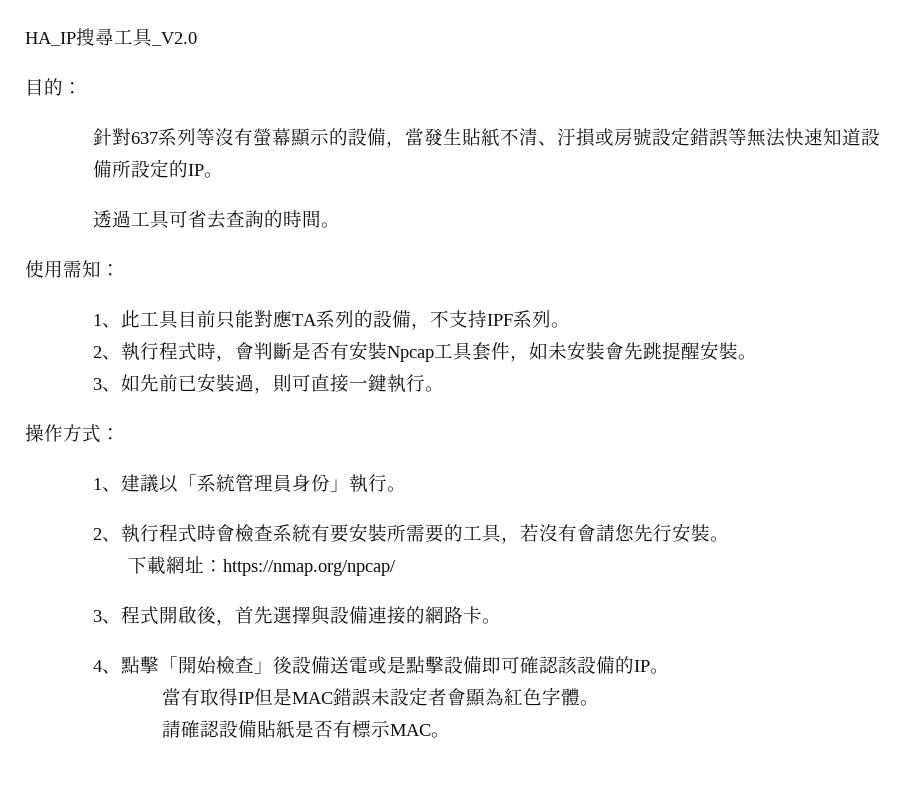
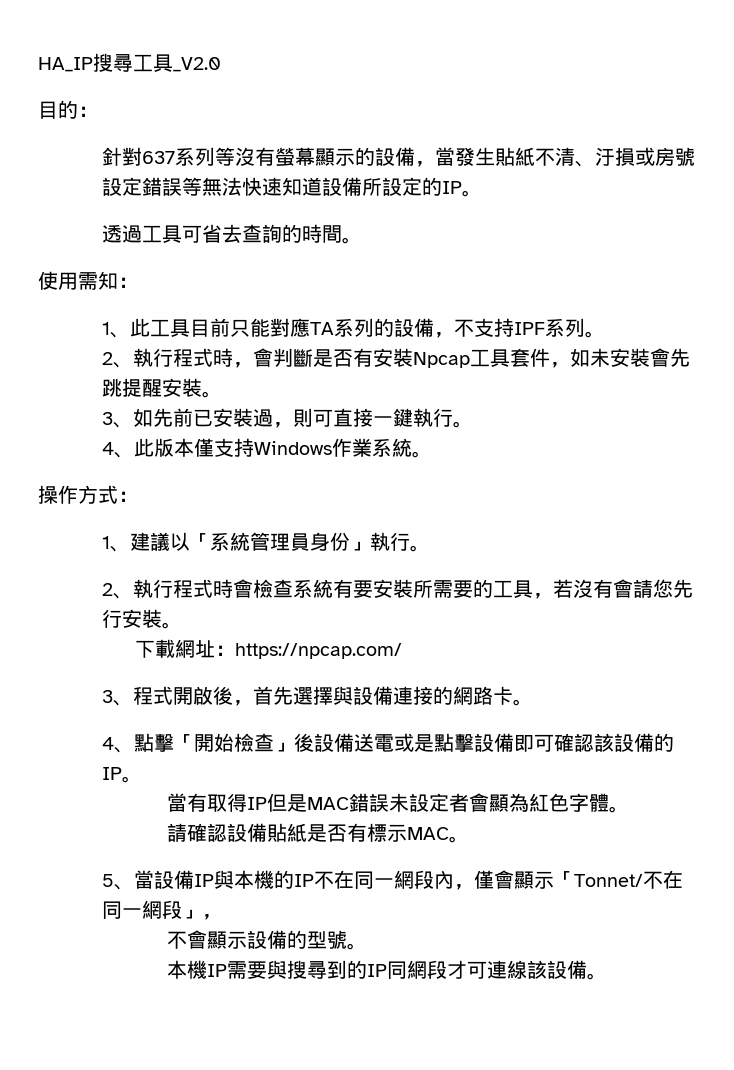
+ 4、此版本僅支持Windows作業系統。
- 下載網址：https://nmap.org/npcap/
+ 下載網址：https://npcap.com/
+ 5、當設備IP與本機的IP不在同一網段內，僅會顯示「Tonnet/不在同一網段」，
+ 不會顯示設備的型號。
+ 本機IP需要與搜尋到的IP同網段才可連線該設備。

